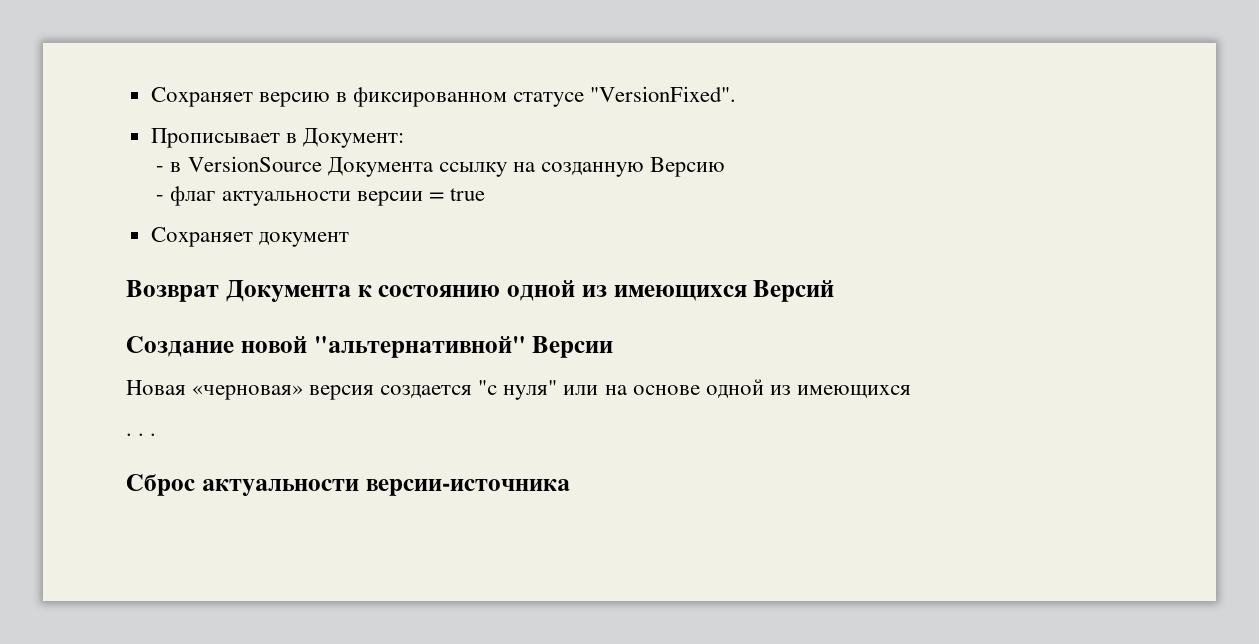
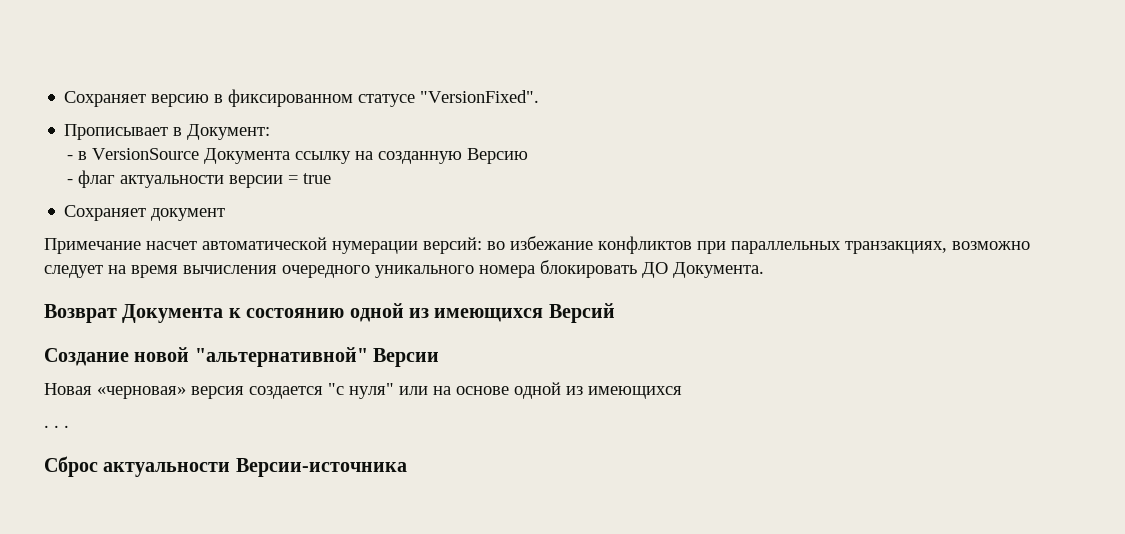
+ Примечание насчет автоматической нумерации версий: во избежание конфликтов при параллельных транзакциях, возможно следует на время вычисления очередного уникального номера блокировать ДО Документа.
- Сброс актуальности версии-источника
+ Сброс актуальности Версии-источника

